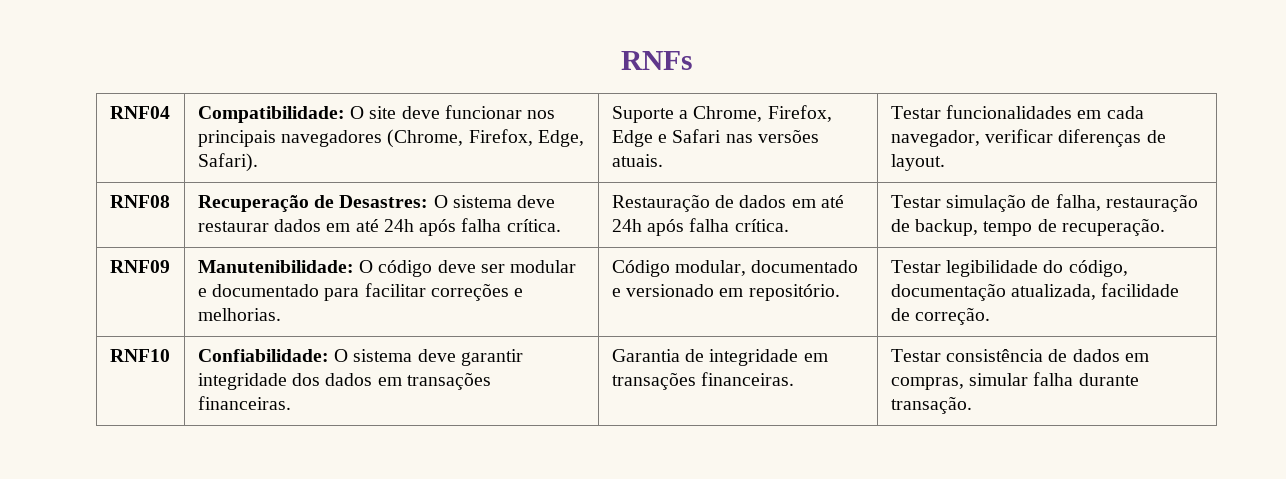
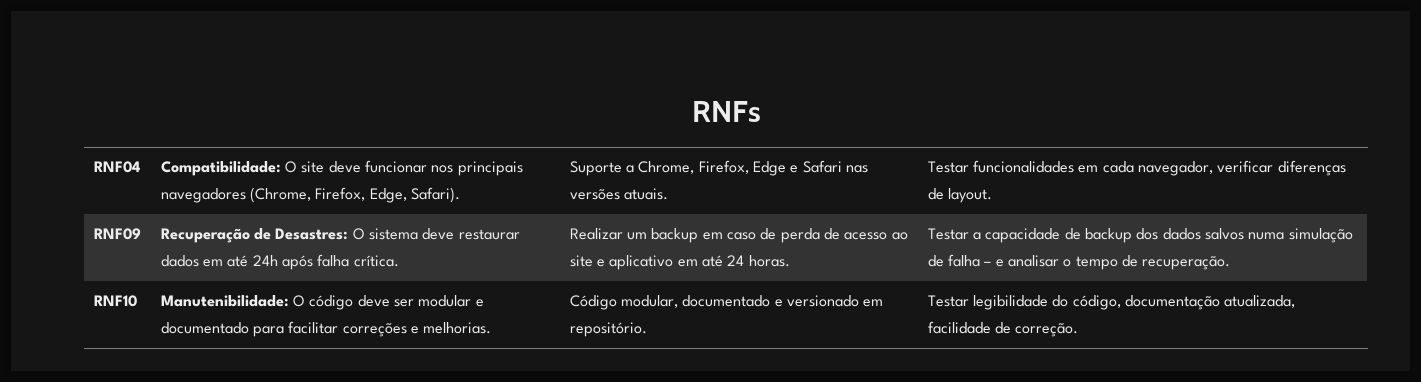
- RNF08
+ RNF09
- Restauração de dados em até 24h após falha crítica. | Testar simulação de falha, restauração de backup, tempo de recuperação.
+ Realizar um backup em caso de perda de acesso ao site e aplicativo em até 24 horas. | Testar a capacidade de backup dos dados salvos numa simulação de falha – e analisar o tempo de recuperação.
- RNF09 | Manutenibilidade: O código deve ser modular e documentado para facilitar correções e melhorias. | Código modular, documentado e versionado em repositório. | Testar legibilidade do código, documentação atualizada, facilidade de correção.
+ RNF10 | Manutenibilidade: O código deve ser modular e documentado para facilitar correções e melhorias. | Código modular, documentado e versionado em repositório. | Testar legibilidade do código, documentação atualizada, facilidade de correção.
- RNF10 | Confiabilidade: O sistema deve garantir integridade dos dados em transações financeiras. | Garantia de integridade em transações financeiras. | Testar consistência de dados em compras, simular falha durante transação.

